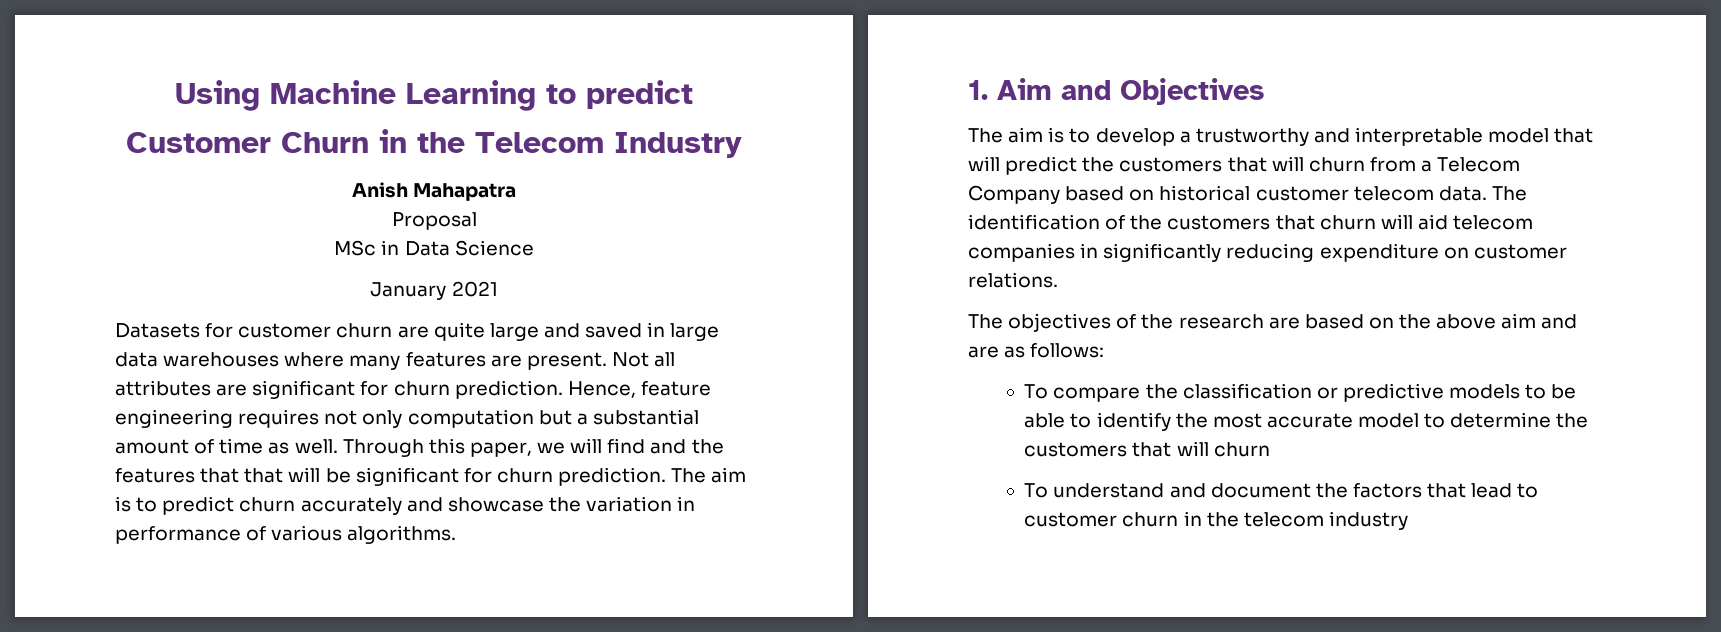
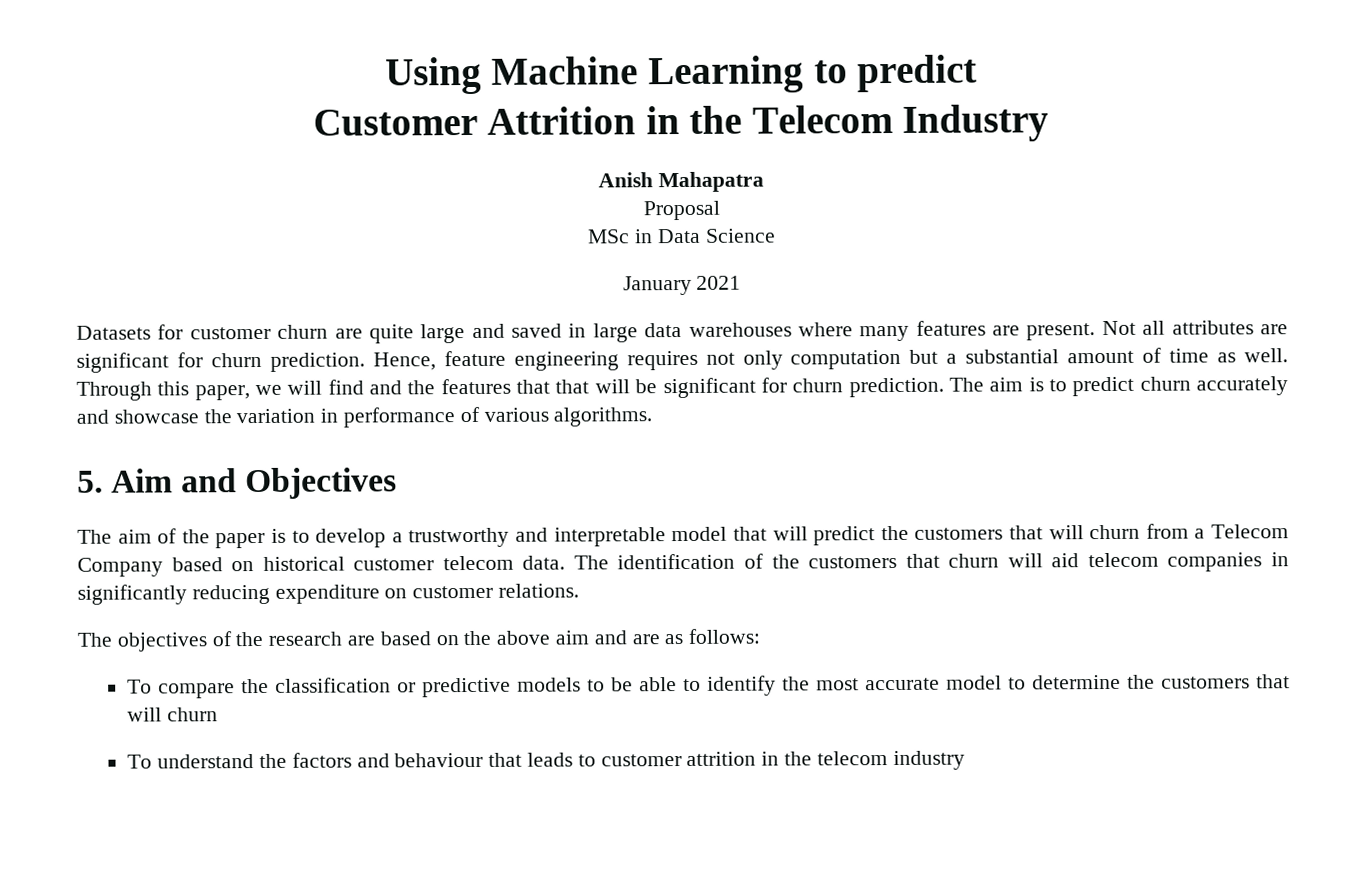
- Customer Churn in the Telecom Industry
+ Customer Attrition in the Telecom Industry
- 1. Aim and Objectives
+ 5. Aim and Objectives
- The aim is to develop a trustworthy and interpretable model that will predict the customers that will churn from a Telecom Company based on historical customer telecom data.
+ The aim of the paper is to develop a trustworthy and interpretable model that will predict the customers that will churn from a Telecom Company based on historical customer telecom data.
- To understand and document the factors that lead to customer churn in the telecom industry
+ To understand the factors and behaviour that leads to customer attrition in the telecom industry

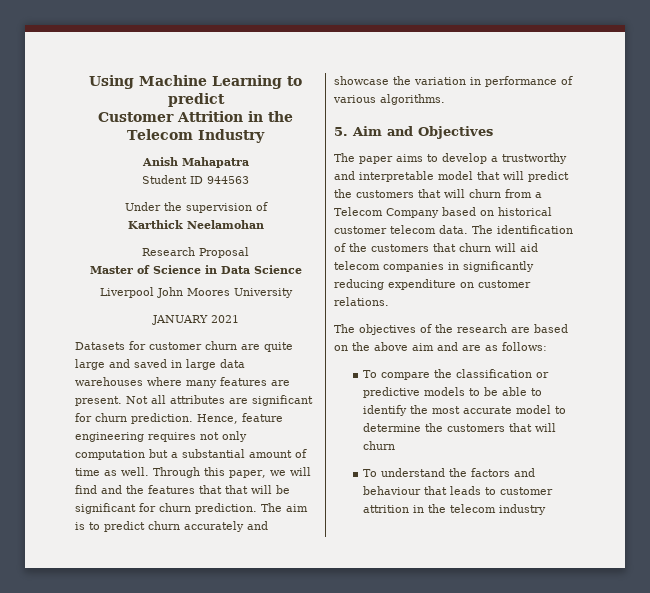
- Proposal
- MSc in Data Science
- January 2021
+ Student ID 944563
+ Under the supervision of
+ Karthick Neelamohan
+ Research Proposal
+ Master of Science in Data Science
+ Liverpool John Moores University
+ JANUARY 2021
- The aim of the paper is to develop a trustworthy and interpretable model that will predict the customers that will churn from a Telecom Company based on historical customer telecom data.
+ The paper aims to develop a trustworthy and interpretable model that will predict the customers that will churn from a Telecom Company based on historical customer telecom data.

